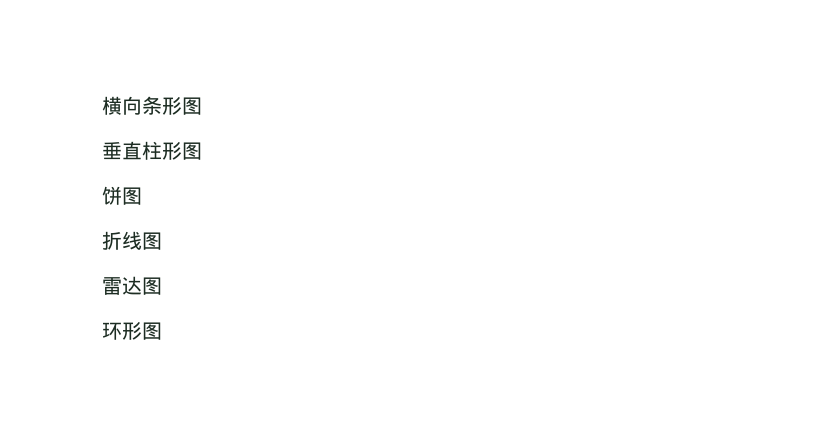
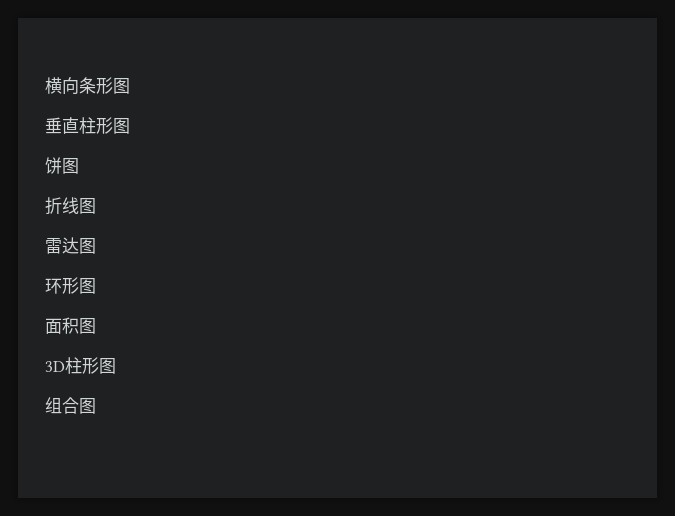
+ 面积图
+ 3D柱形图
+ 组合图

